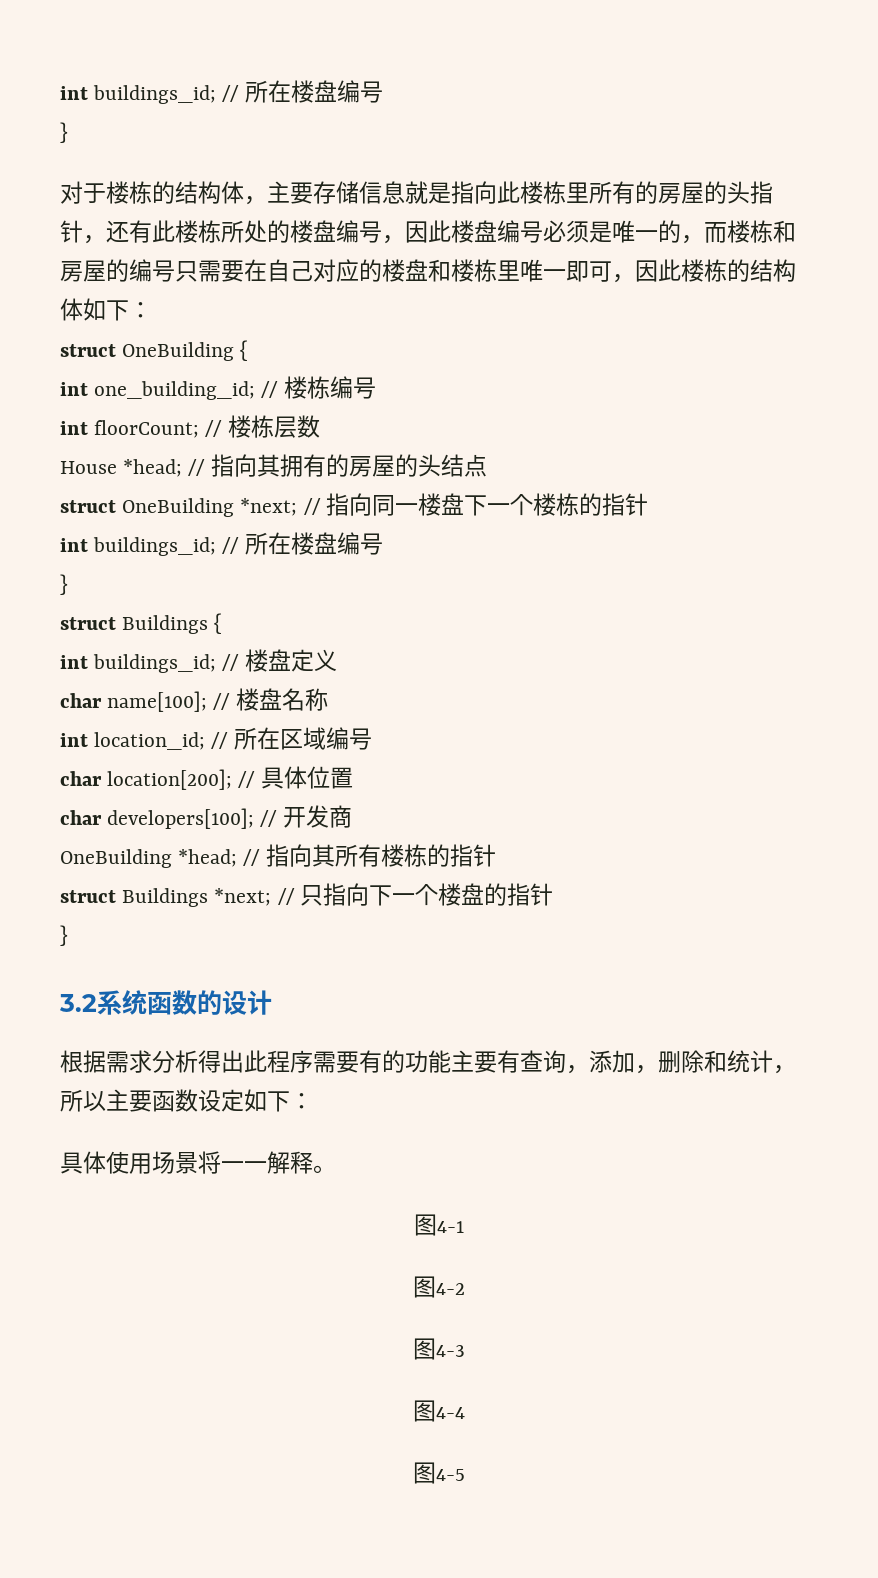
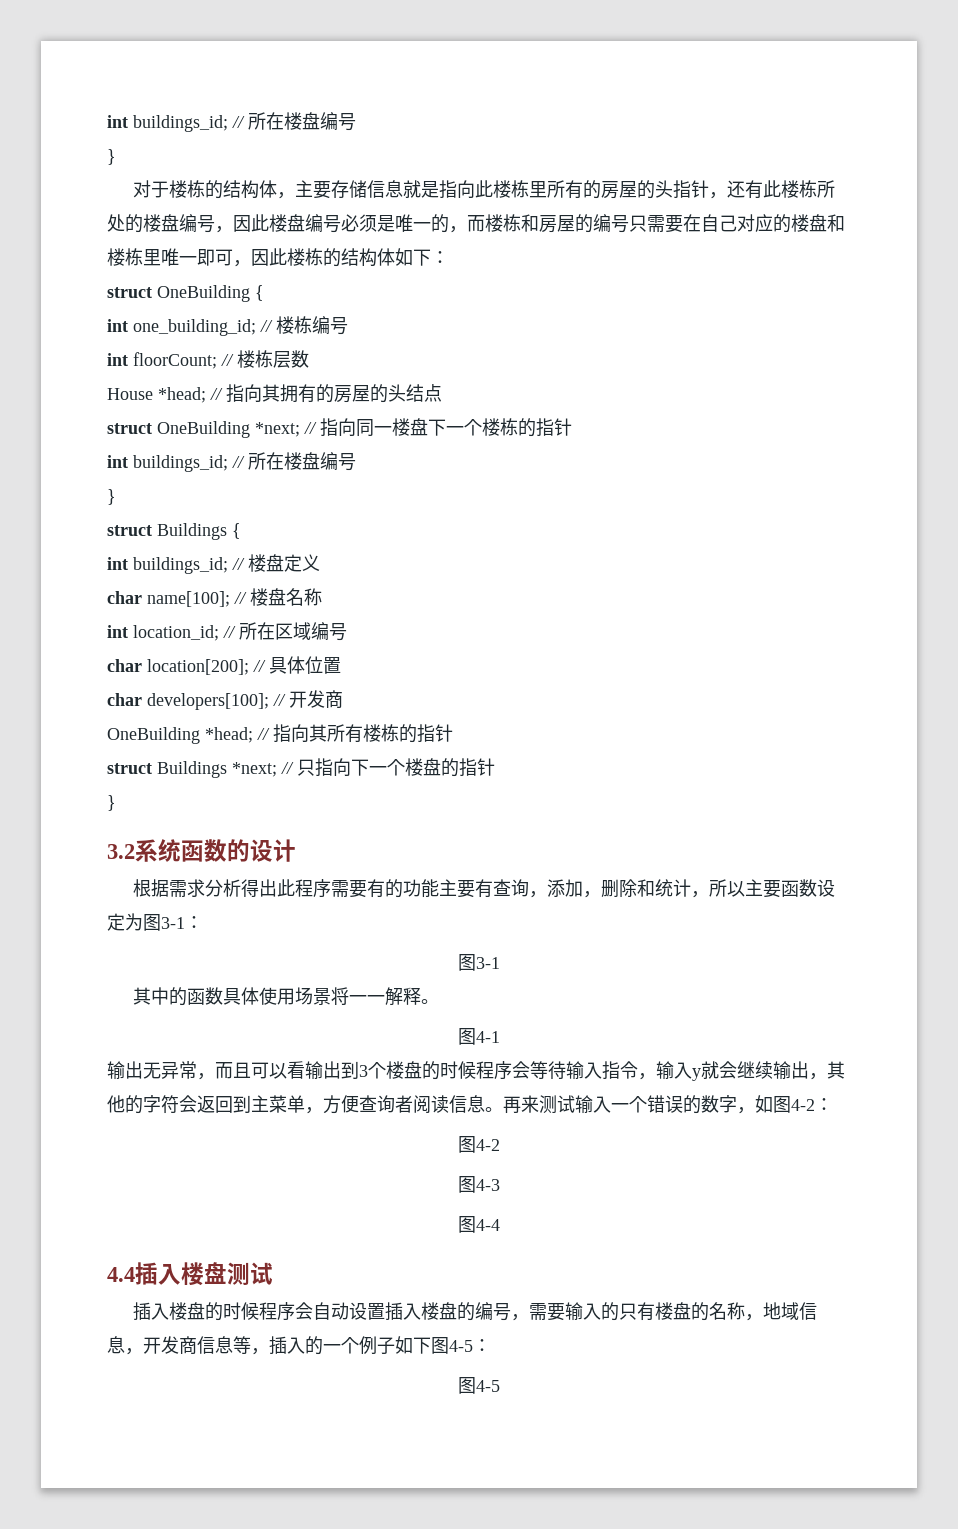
- 根据需求分析得出此程序需要有的功能主要有查询，添加，删除和统计，所以主要函数设定如下：
- 具体使用场景将一一解释。
+ 根据需求分析得出此程序需要有的功能主要有查询，添加，删除和统计，所以主要函数设定为图3-1：
+ 图3-1
+ 其中的函数具体使用场景将一一解释。
+ 输出无异常，而且可以看输出到3个楼盘的时候程序会等待输入指令，输入y就会继续输出，其他的字符会返回到主菜单，方便查询者阅读信息。再来测试输入一个错误的数字，如图4-2：
+ 4.4插入楼盘测试
+ 插入楼盘的时候程序会自动设置插入楼盘的编号，需要输入的只有楼盘的名称，地域信息，开发商信息等，插入的一个例子如下图4-5：

